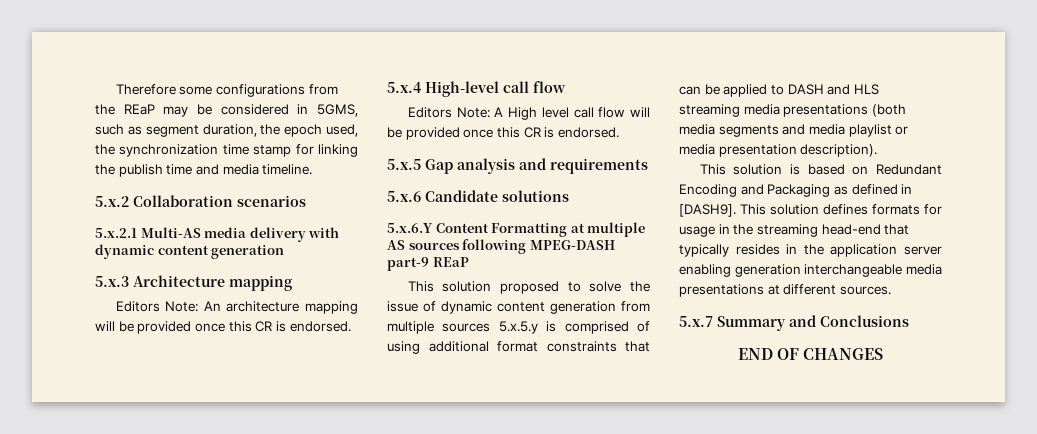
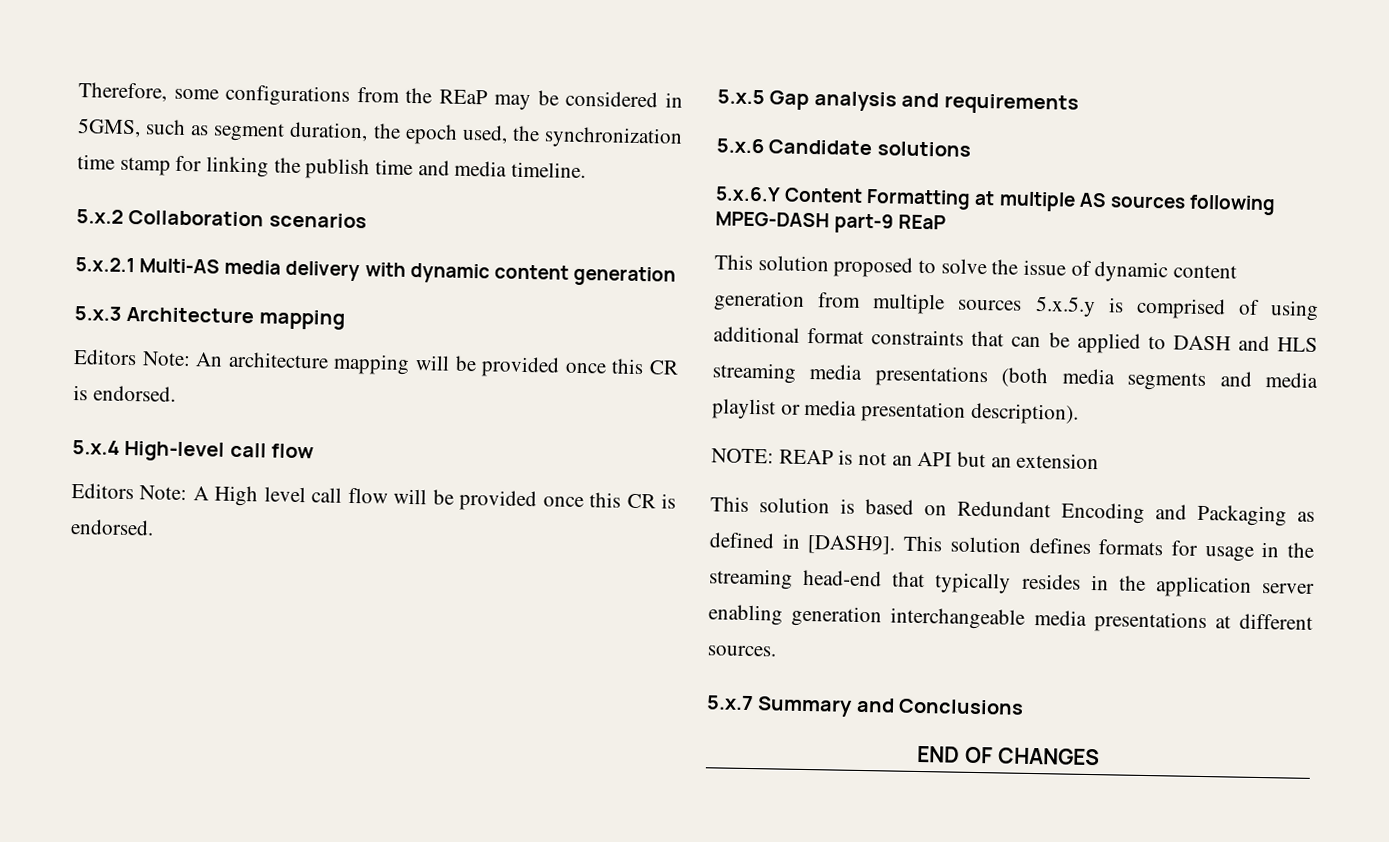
- Therefore some configurations from the REaP may be considered in 5GMS, such as segment duration, the epoch used, the synchronization time stamp for linking the publish time and media timeline.
+ Therefore, some configurations from the REaP may be considered in 5GMS, such as segment duration, the epoch used, the synchronization time stamp for linking the publish time and media timeline.
+ NOTE: REAP is not an API but an extension

